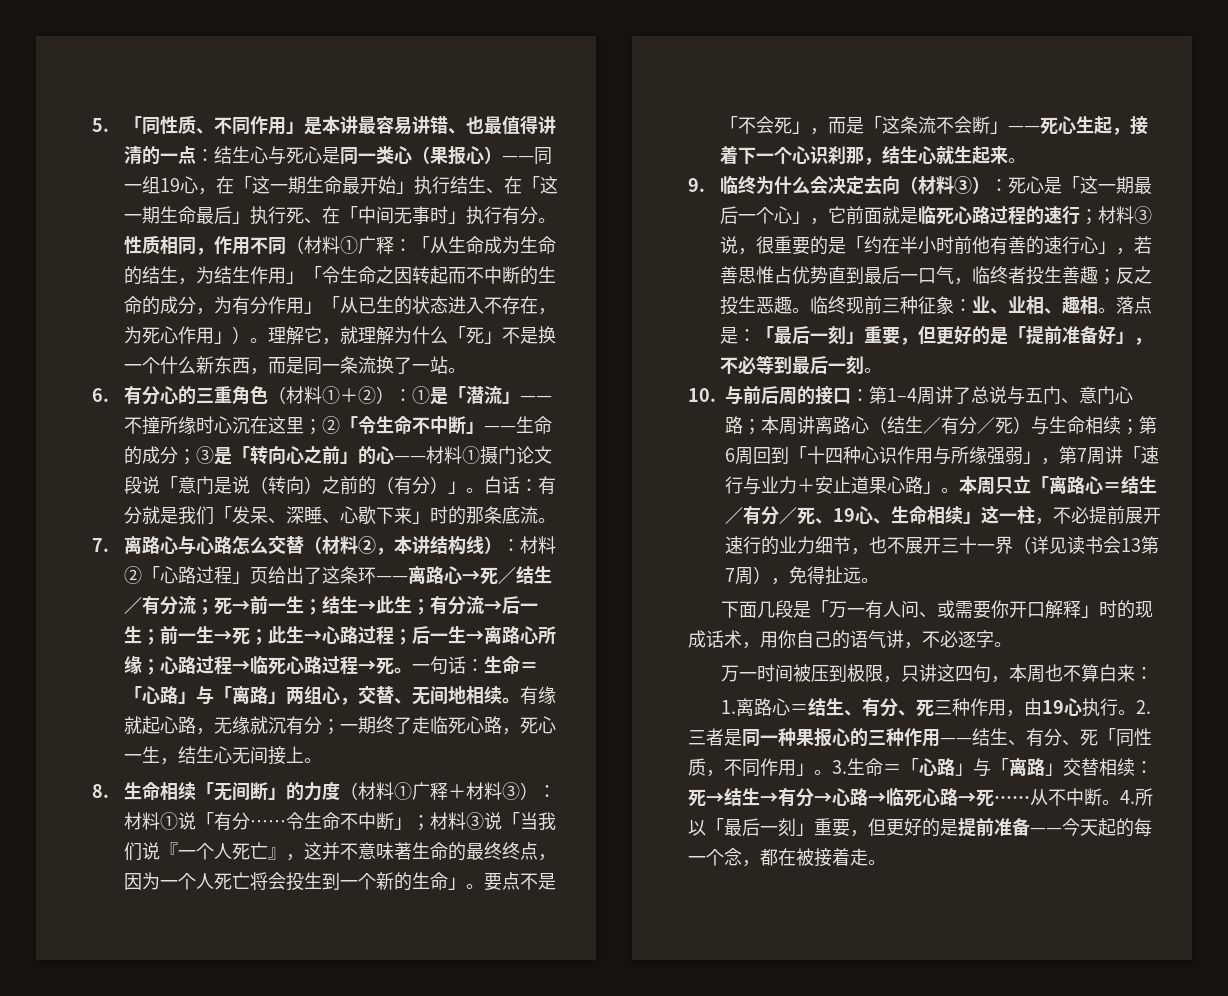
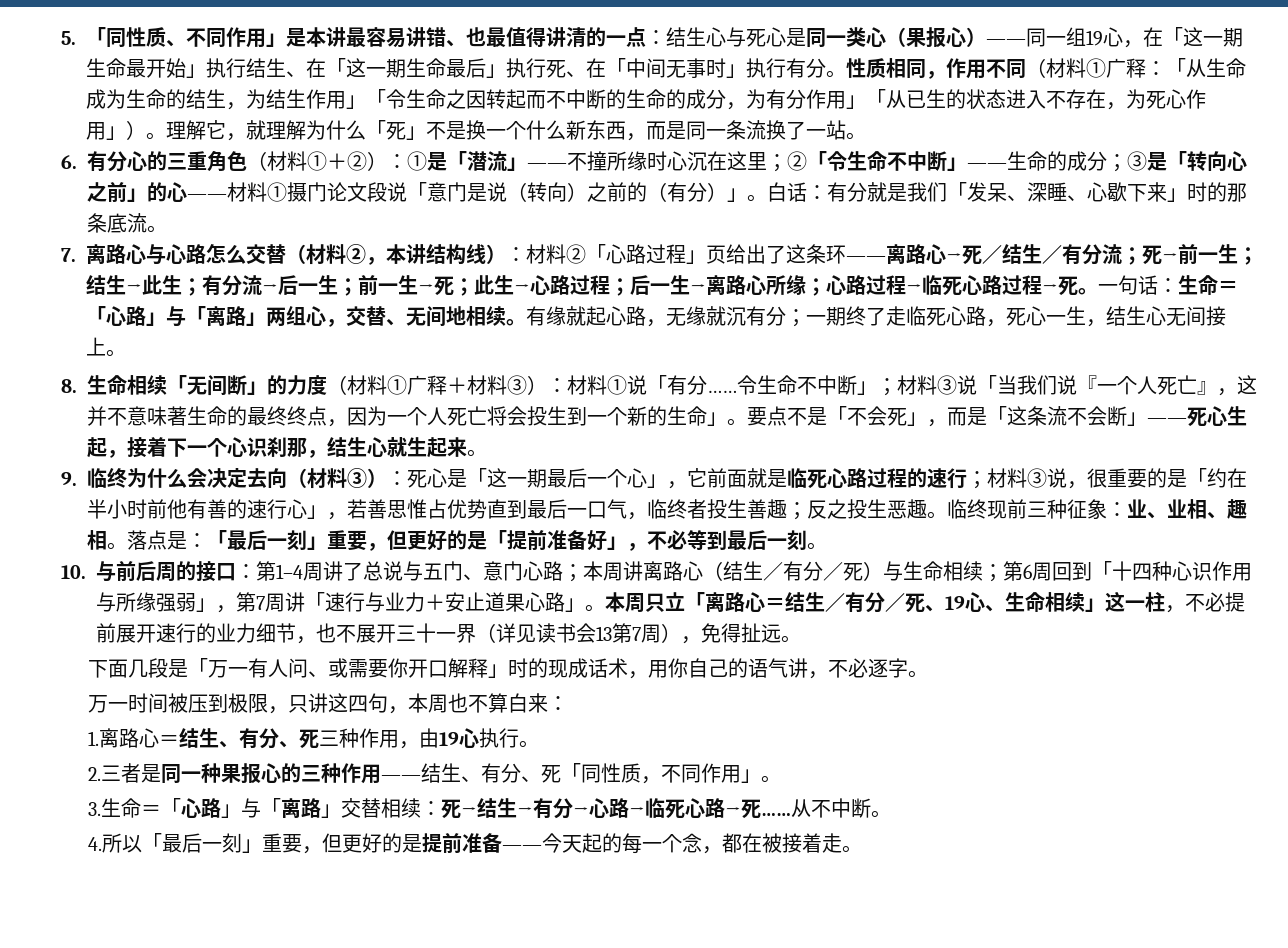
- 1.离路心＝结生、有分、死三种作用，由19心执行。2.三者是同一种果报心的三种作用——结生、有分、死「同性质，不同作用」。3.生命＝「心路」与「离路」交替相续：死→结生→有分→心路→临死心路→死……
+ 1.离路心＝结生、有分、死三种作用，由19心执行。
+ 2.三者是同一种果报心的三种作用——结生、有分、死「同性质，不同作用」。
+ 3.生命＝「心路」与「离路」交替相续：死→结生→有分→心路→临死心路→死……
- 从不中断。4.所以「最后一刻」重要，但更好的是提前准备——今天起的每一个念，都在被接着走。
+ 从不中断。
+ 4.所以「最后一刻」重要，但更好的是提前准备——今天起的每一个念，都在被接着走。

